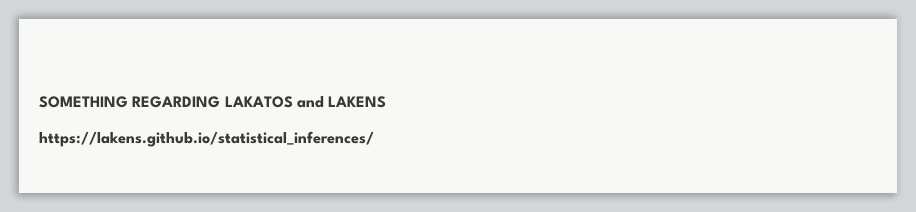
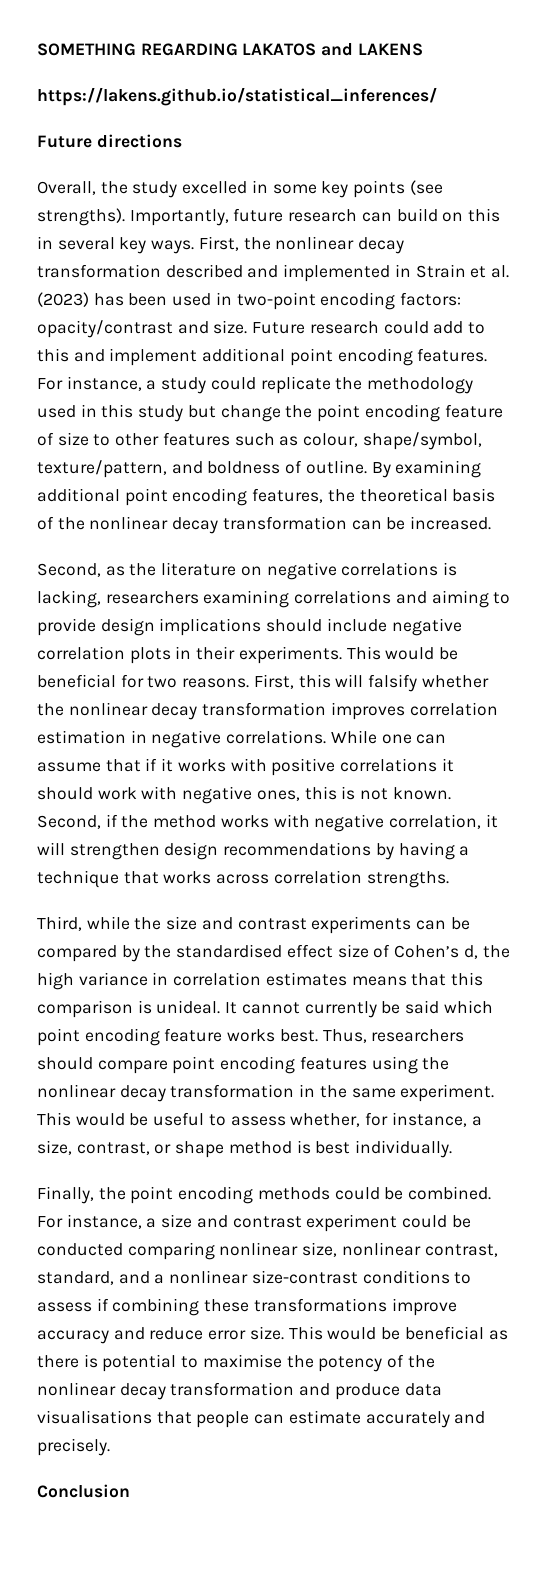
+ Future directions
+ Overall, the study excelled in some key points (see strengths). Importantly, future research can build on this in several key ways. First, the nonlinear decay transformation described and implemented in Strain et al. (2023) has been used in two-point encoding factors: opacity/contrast and size. Future research could add to this and implement additional point encoding features. For instance, a study could replicate the methodology used in this study but change the point encoding feature of size to other features such as colour, shape/symbol, texture/pattern, and boldness of outline. By examining additional point encoding features, the theoretical basis of the nonlinear decay transformation can be increased.
+ Second, as the literature on negative correlations is lacking, researchers examining correlations and aiming to provide design implications should include negative correlation plots in their experiments. This would be beneficial for two reasons. First, this will falsify whether the nonlinear decay transformation improves correlation estimation in negative correlations. While one can assume that if it works with positive correlations it should work with negative ones, this is not known. Second, if the method works with negative correlation, it will strengthen design recommendations by having a technique that works across correlation strengths.
+ Third, while the size and contrast experiments can be compared by the standardised effect size of Cohen’s d, the high variance in correlation estimates means that this comparison is unideal. It cannot currently be said which point encoding feature works best. Thus, researchers should compare point encoding features using the nonlinear decay transformation in the same experiment. This would be useful to assess whether, for instance, a size, contrast, or shape method is best individually.
+ Finally, the point encoding methods could be combined. For instance, a size and contrast experiment could be conducted comparing nonlinear size, nonlinear contrast, standard, and a nonlinear size-contrast conditions to assess if combining these transformations improve accuracy and reduce error size. This would be beneficial as there is potential to maximise the potency of the nonlinear decay transformation and produce data visualisations that people can estimate accurately and precisely.
+ Conclusion

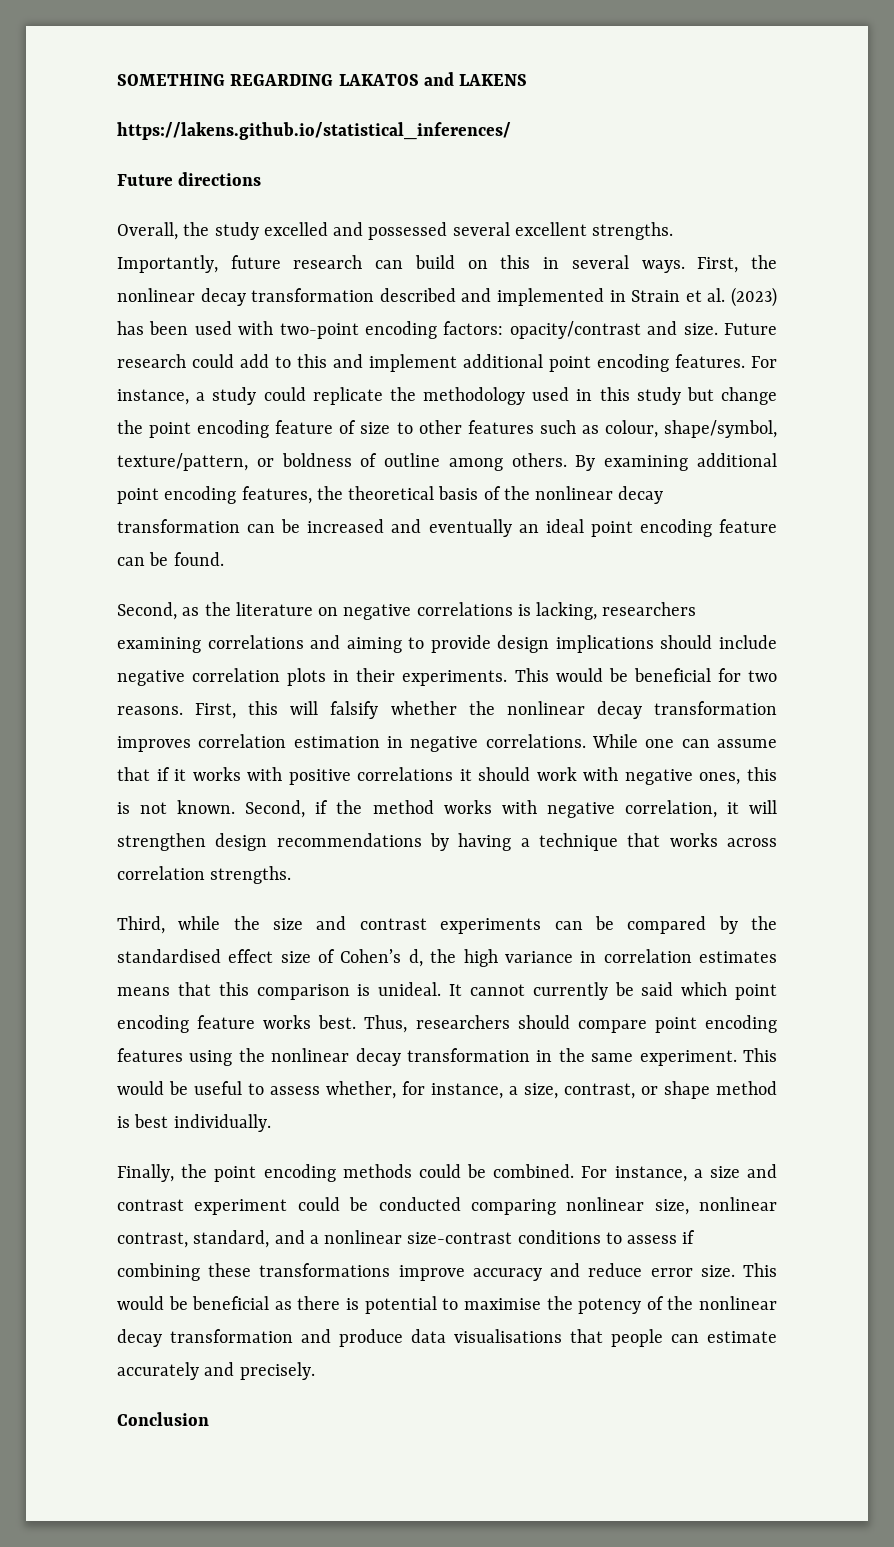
- Overall, the study excelled in some key points (see strengths).
+ Overall, the study excelled and possessed several excellent strengths.
- Importantly, future research can build on this in several key ways.
+ Importantly, future research can build on this in several ways.
- First, the nonlinear decay transformation described and implemented in Strain et al. (2023) has been used in two-point encoding factors: opacity/contrast and size.
+ First, the nonlinear decay transformation described and implemented in Strain et al. (2023) has been used with two-point encoding factors: opacity/contrast and size.
- For instance, a study could replicate the methodology used in this study but change the point encoding feature of size to other features such as colour, shape/symbol, texture/pattern, and boldness of outline.
+ For instance, a study could replicate the methodology used in this study but change the point encoding feature of size to other features such as colour, shape/symbol, texture/pattern, or boldness of outline among others.
- By examining additional point encoding features, the theoretical basis of the nonlinear decay transformation can be increased.
+ By examining additional point encoding features, the theoretical basis of the nonlinear decay transformation can be increased and eventually an ideal point encoding feature can be found.

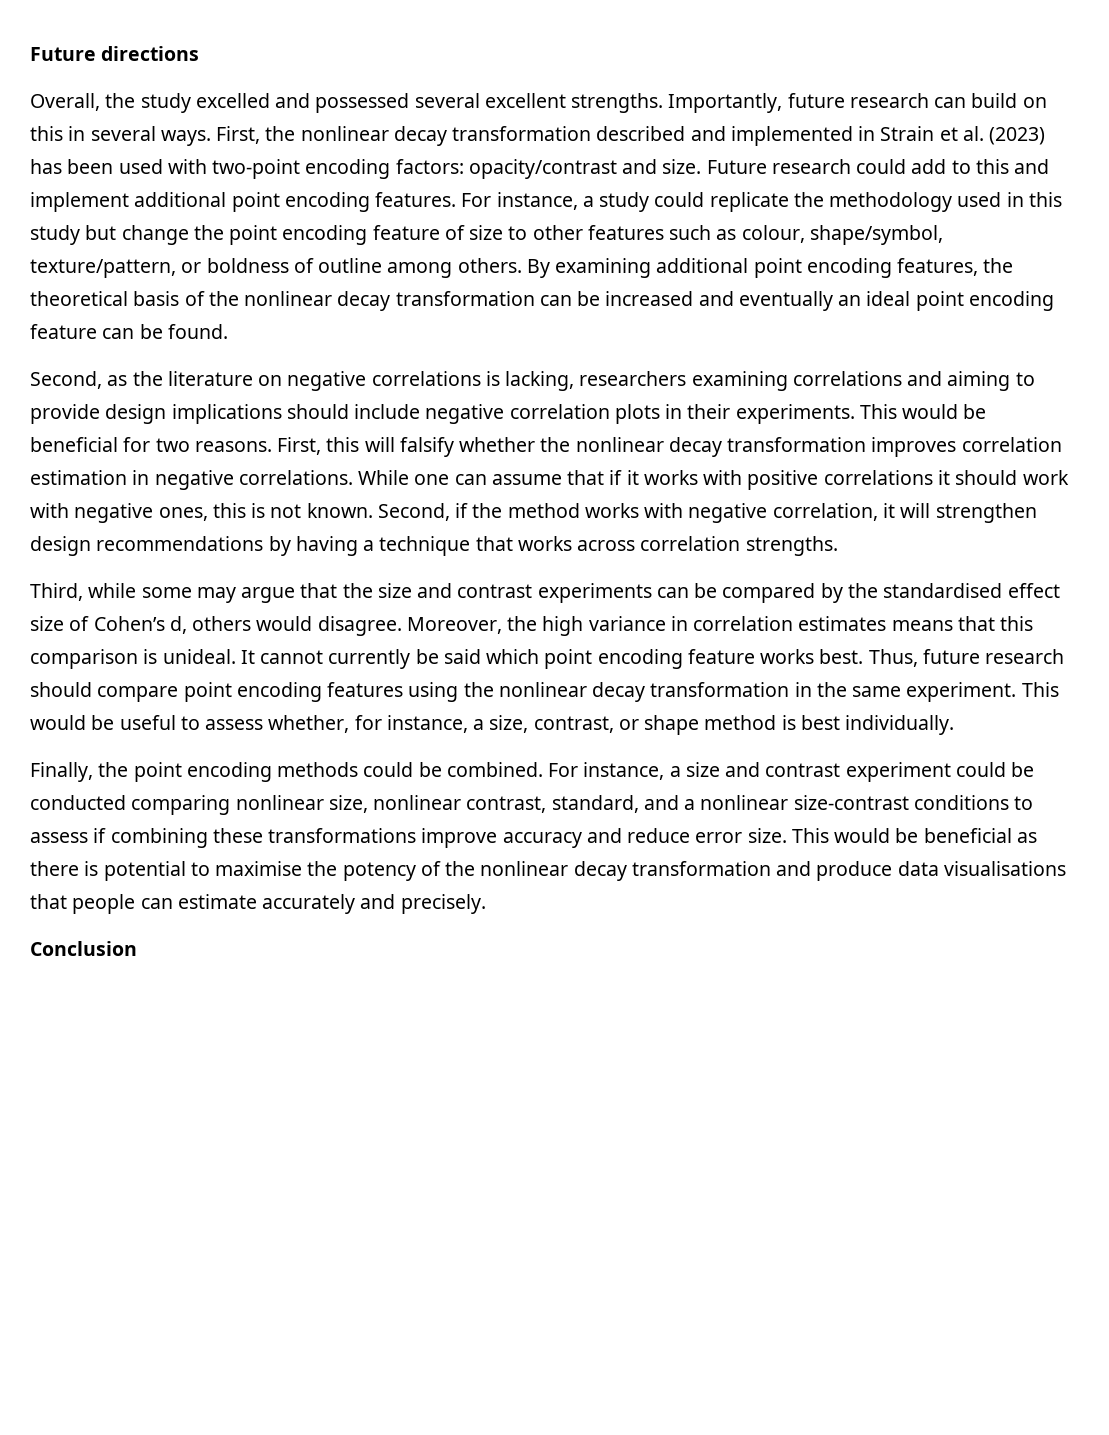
- SOMETHING REGARDING LAKATOS and LAKENS
- https://lakens.github.io/statistical_inferences/
- Third, while the size and contrast experiments can be compared by the standardised effect size of Cohen’s d, the high variance in correlation estimates means that this comparison is unideal.
+ Third, while some may argue that the size and contrast experiments can be compared by the standardised effect size of Cohen’s d, others would disagree. Moreover, the high variance in correlation estimates means that this comparison is unideal.
- Thus, researchers should compare point encoding features using the nonlinear decay transformation in the same experiment.
+ Thus, future research should compare point encoding features using the nonlinear decay transformation in the same experiment.

